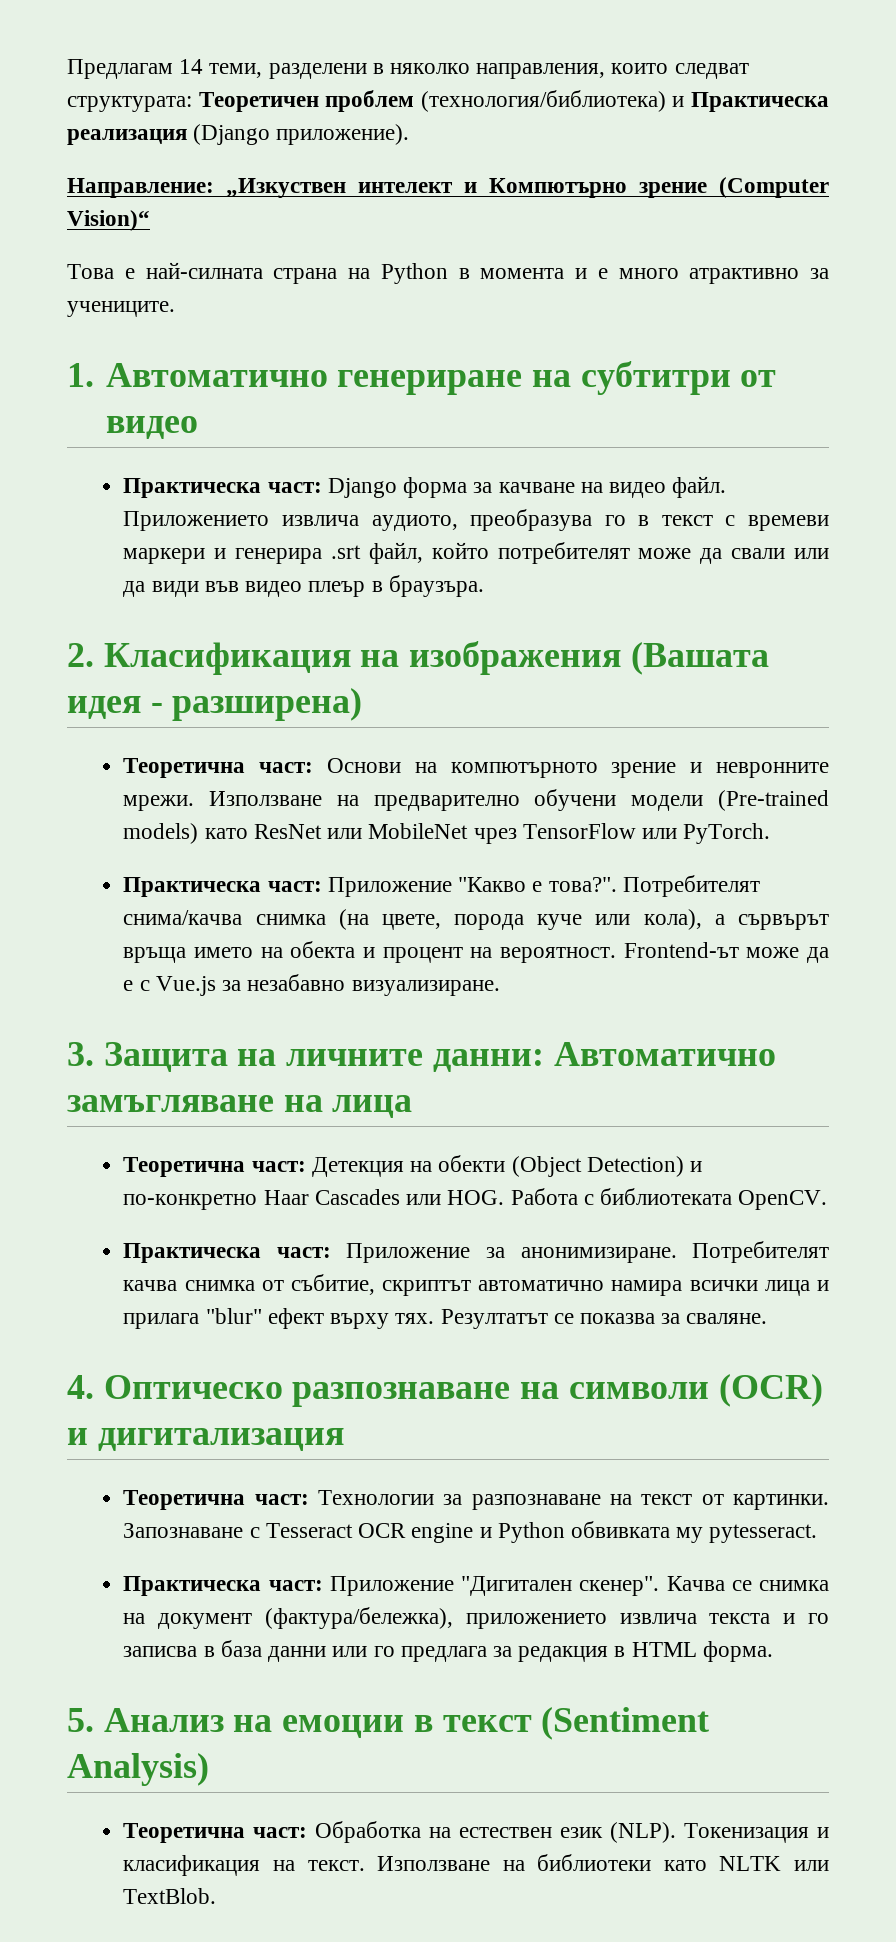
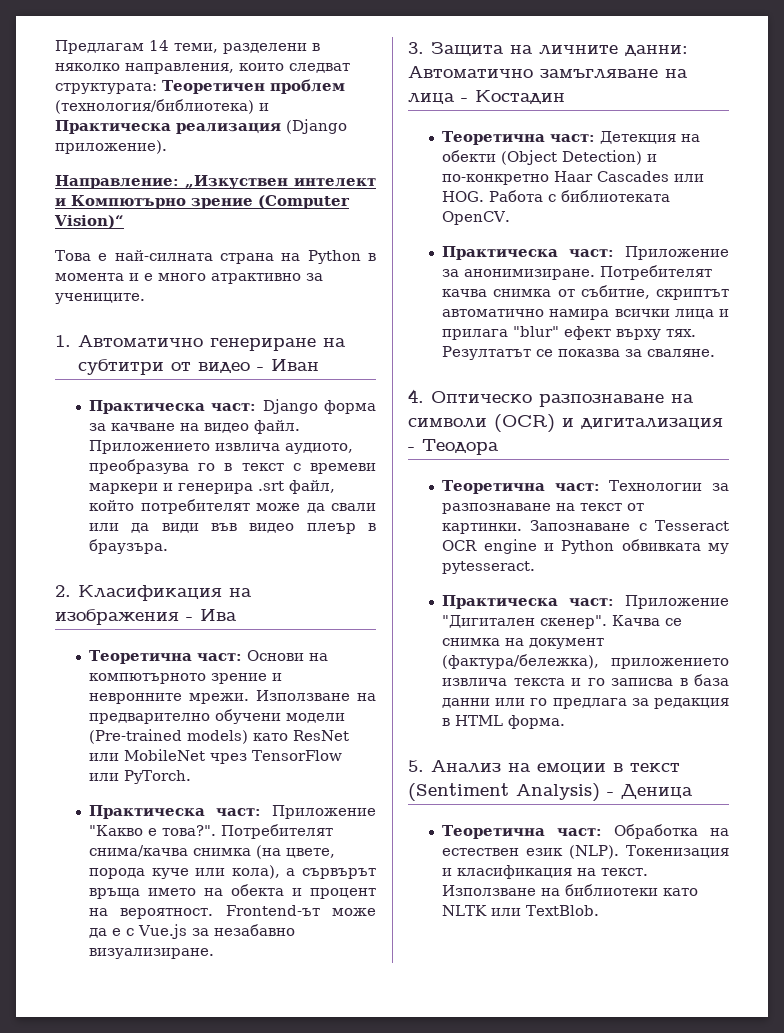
- 1. Автоматично генериране на субтитри от видео
+ 1. Автоматично генериране на субтитри от видео - Иван
- 2. Класификация на изображения (Вашата идея - разширена)
+ 2. Класификация на изображения - Ива
- 3. Защита на личните данни: Автоматично замъгляване на лица
+ 3. Защита на личните данни: Автоматично замъгляване на лица - Костадин
- 4. Оптическо разпознаване на символи (OCR) и дигитализация
+ 4. Оптическо разпознаване на символи (OCR) и дигитализация - Теодора
- 5. Анализ на емоции в текст (Sentiment Analysis)
+ 5. Анализ на емоции в текст (Sentiment Analysis) - Деница

